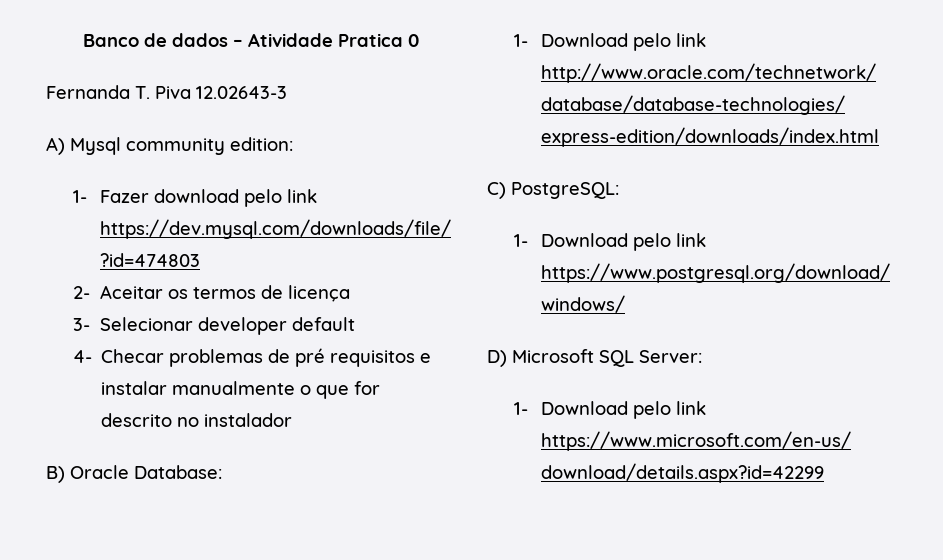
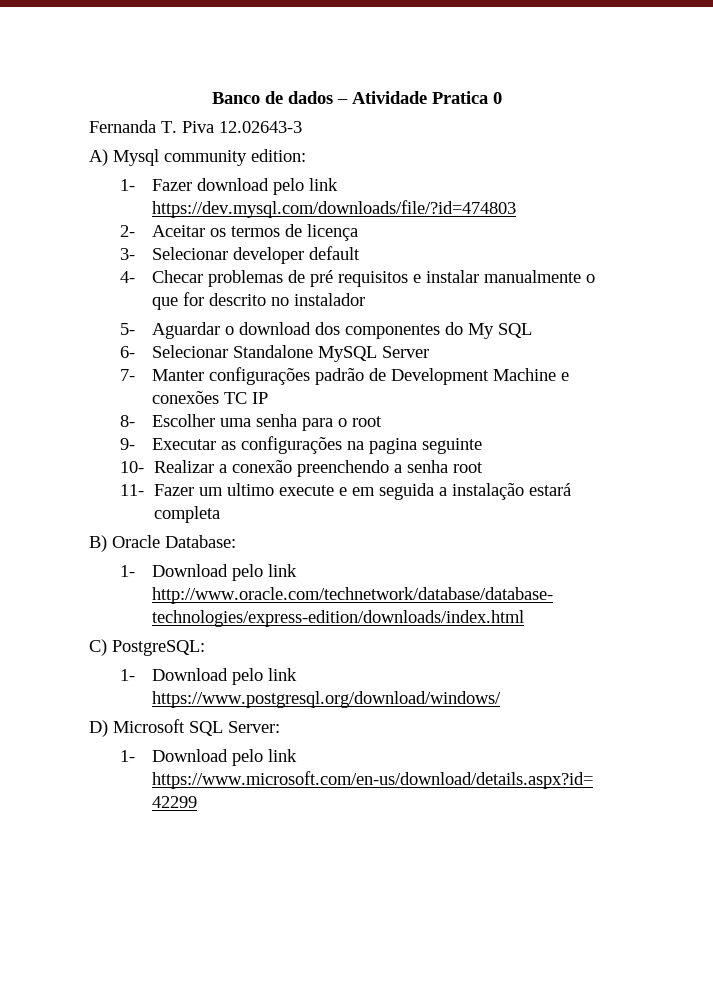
+ 5- Aguardar o download dos componentes do My SQL
+ 6- Selecionar Standalone MySQL Server
+ 7- Manter configurações padrão de Development Machine e conexões TC IP
+ 8- Escolher uma senha para o root
+ 9- Executar as configurações na pagina seguinte
+ 10- Realizar a conexão preenchendo a senha root
+ 11- Fazer um ultimo execute e em seguida a instalação estará completa

